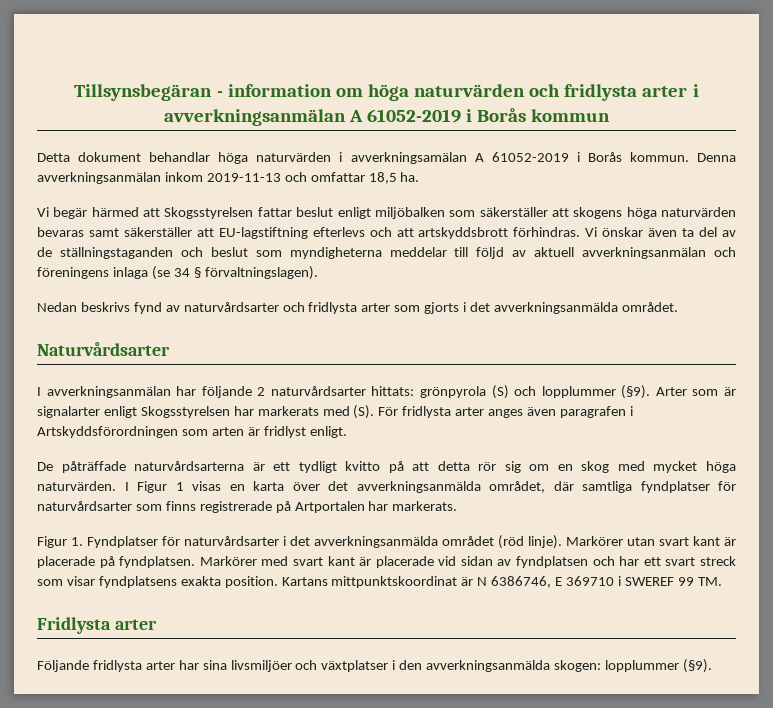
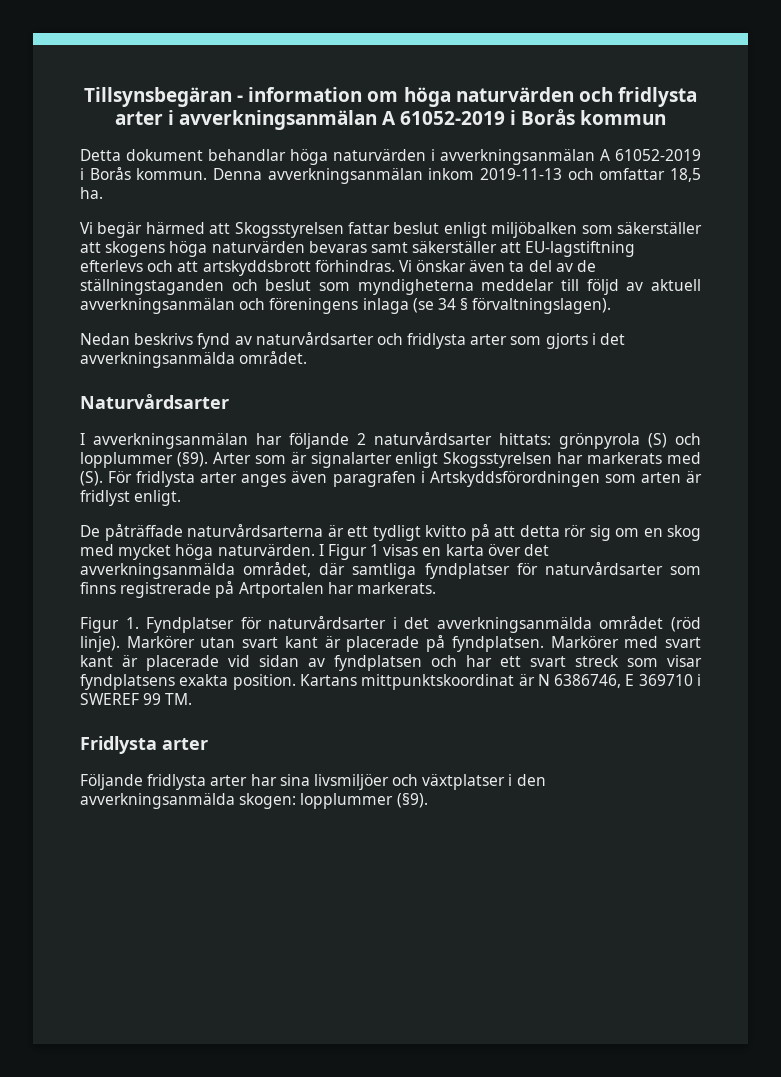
- Detta dokument behandlar höga naturvärden i avverkningsamälan A 61052-2019 i Borås kommun.
+ Detta dokument behandlar höga naturvärden i avverkningsanmälan A 61052-2019 i Borås kommun.

